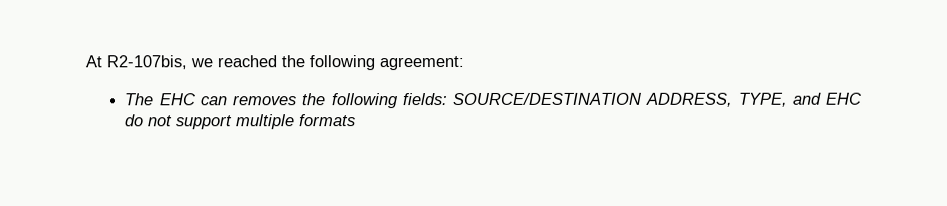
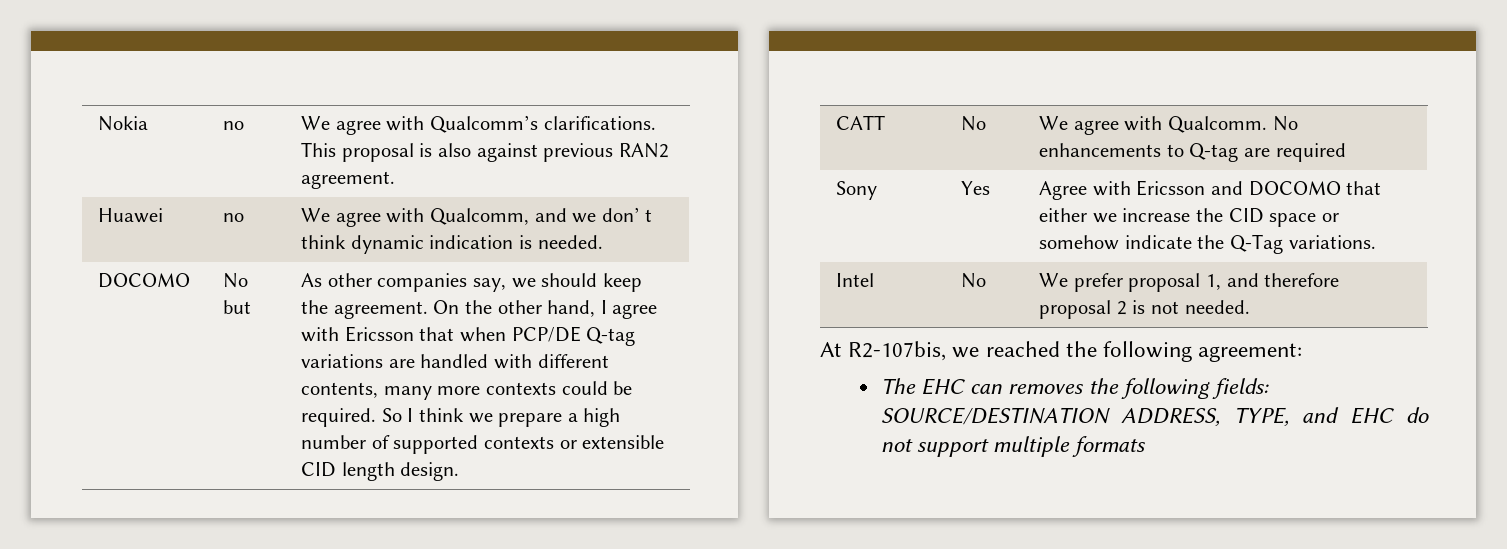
+ Nokia | no | We agree with Qualcomm’s clarifications. This proposal is also against previous RAN2 agreement.
+ Huawei | no | We agree with Qualcomm, and we don’ t think dynamic indication is needed.
+ DOCOMO | No but | As other companies say, we should keep the agreement. On the other hand, I agree with Ericsson that when PCP/DE Q-tag variations are handled with different contents, many more contexts could be required. So I think we prepare a high number of supported contexts or extensible CID length design.
+ CATT | No | We agree with Qualcomm. No enhancements to Q-tag are required
+ Sony | Yes | Agree with Ericsson and DOCOMO that either we increase the CID space or somehow indicate the Q-Tag variations.
+ Intel | No | We prefer proposal 1, and therefore proposal 2 is not needed.

